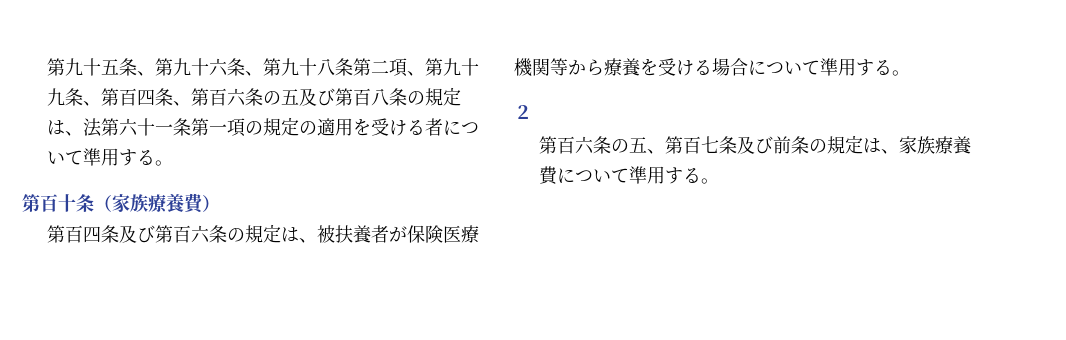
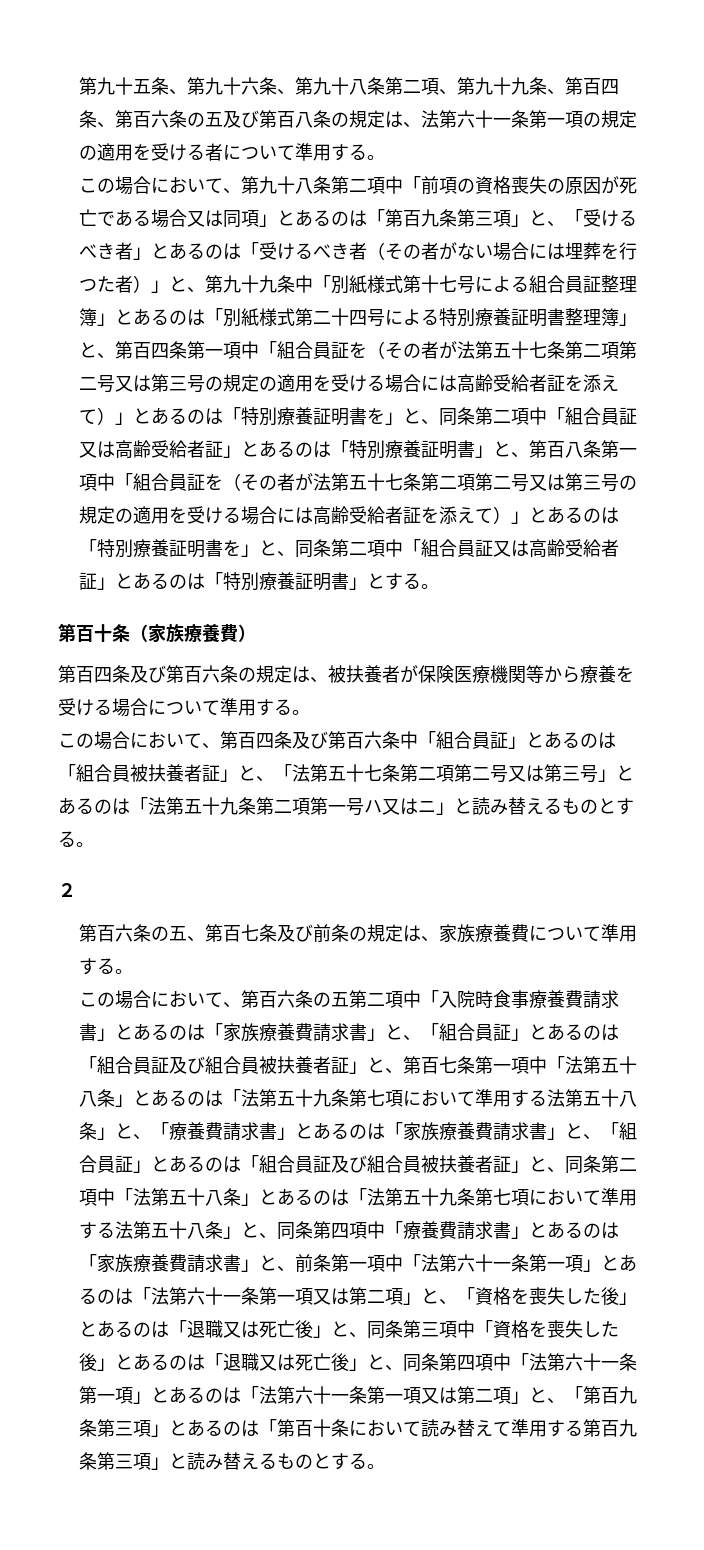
+ この場合において、第九十八条第二項中「前項の資格喪失の原因が死亡である場合又は同項」とあるのは「第百九条第三項」と、「受けるべき者」とあるのは「受けるべき者（その者がない場合には埋葬を行つた者）」と、第九十九条中「別紙様式第十七号による組合員証整理簿」とあるのは「別紙様式第二十四号による特別療養証明書整理簿」と、第百四条第一項中「組合員証を（その者が法第五十七条第二項第二号又は第三号の規定の適用を受ける場合には高齢受給者証を添えて）」とあるのは「特別療養証明書を」と、同条第二項中「組合員証又は高齢受給者証」とあるのは「特別療養証明書」と、第百八条第一項中「組合員証を（その者が法第五十七条第二項第二号又は第三号の規定の適用を受ける場合には高齢受給者証を添えて）」とあるのは「特別療養証明書を」と、同条第二項中「組合員証又は高齢受給者証」とあるのは「特別療養証明書」とする。
+ この場合において、第百四条及び第百六条中「組合員証」とあるのは「組合員被扶養者証」と、「法第五十七条第二項第二号又は第三号」とあるのは「法第五十九条第二項第一号ハ又はニ」と読み替えるものとする。
+ この場合において、第百六条の五第二項中「入院時食事療養費請求書」とあるのは「家族療養費請求書」と、「組合員証」とあるのは「組合員証及び組合員被扶養者証」と、第百七条第一項中「法第五十八条」とあるのは「法第五十九条第七項において準用する法第五十八条」と、「療養費請求書」とあるのは「家族療養費請求書」と、「組合員証」とあるのは「組合員証及び組合員被扶養者証」と、同条第二項中「法第五十八条」とあるのは「法第五十九条第七項において準用する法第五十八条」と、同条第四項中「療養費請求書」とあるのは「家族療養費請求書」と、前条第一項中「法第六十一条第一項」とあるのは「法第六十一条第一項又は第二項」と、「資格を喪失した後」とあるのは「退職又は死亡後」と、同条第三項中「資格を喪失した後」とあるのは「退職又は死亡後」と、同条第四項中「法第六十一条第一項」とあるのは「法第六十一条第一項又は第二項」と、「第百九条第三項」とあるのは「第百十条において読み替えて準用する第百九条第三項」と読み替えるものとする。

